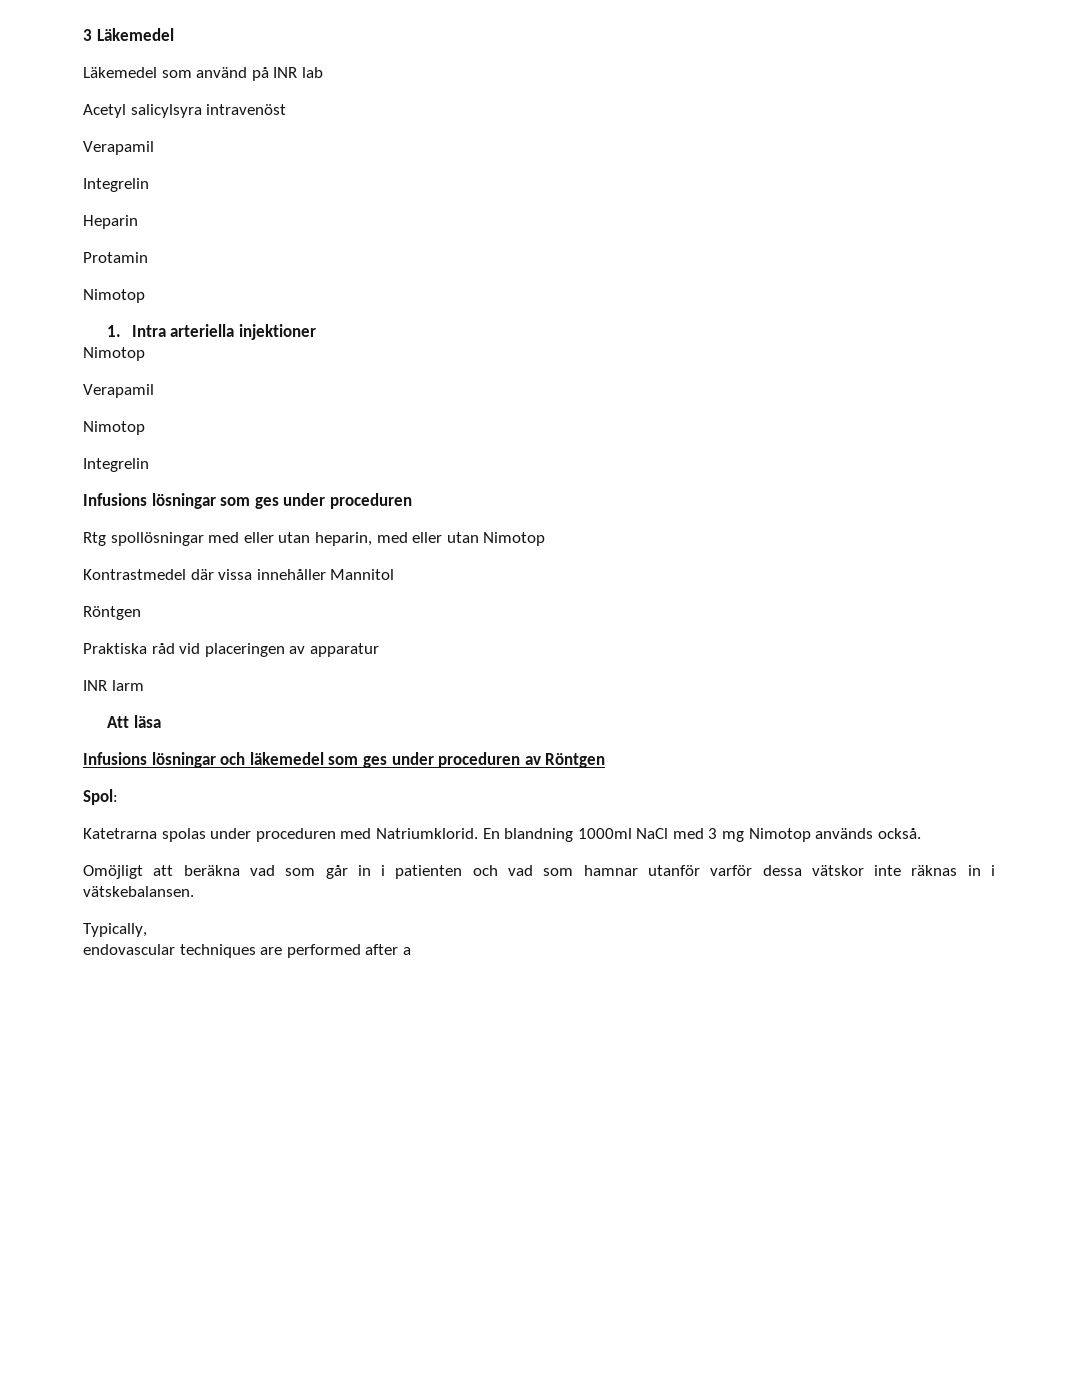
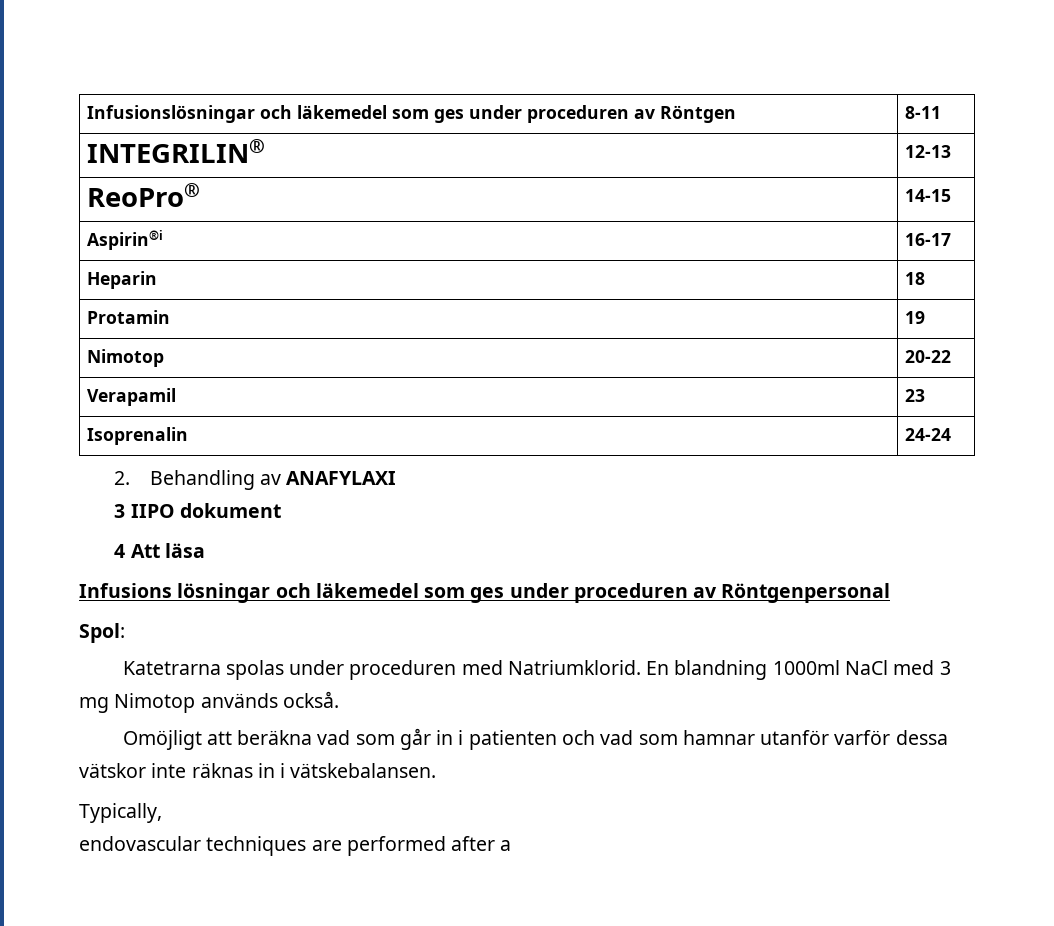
- 3 Läkemedel
- Läkemedel som använd på INR lab
- Acetyl salicylsyra intravenöst
- Verapamil
- Integrelin
- Heparin
- Protamin
- Nimotop
- 1. Intra arteriella injektioner
- Nimotop
- Verapamil
- Nimotop
- Integrelin
- Infusions lösningar som ges under proceduren
- Rtg spollösningar med eller utan heparin, med eller utan Nimotop
- Kontrastmedel där vissa innehåller Mannitol
- Röntgen
- Praktiska råd vid placeringen av apparatur
- INR larm
- Att läsa
+ Infusionslösningar och läkemedel som ges under proceduren av Röntgen | 8-11
+ INTEGRILIN® | 12-13
+ ReoPro® | 14-15
+ Aspirin®i | 16-17
+ Heparin | 18
+ Protamin | 19
+ Nimotop | 20-22
+ Verapamil | 23
+ Isoprenalin | 24-24
+ 2. Behandling av ANAFYLAXI
+ 3 IIPO dokument
+ 4 Att läsa
- Infusions lösningar och läkemedel som ges under proceduren av Röntgen
+ Infusions lösningar och läkemedel som ges under proceduren av Röntgenpersonal

